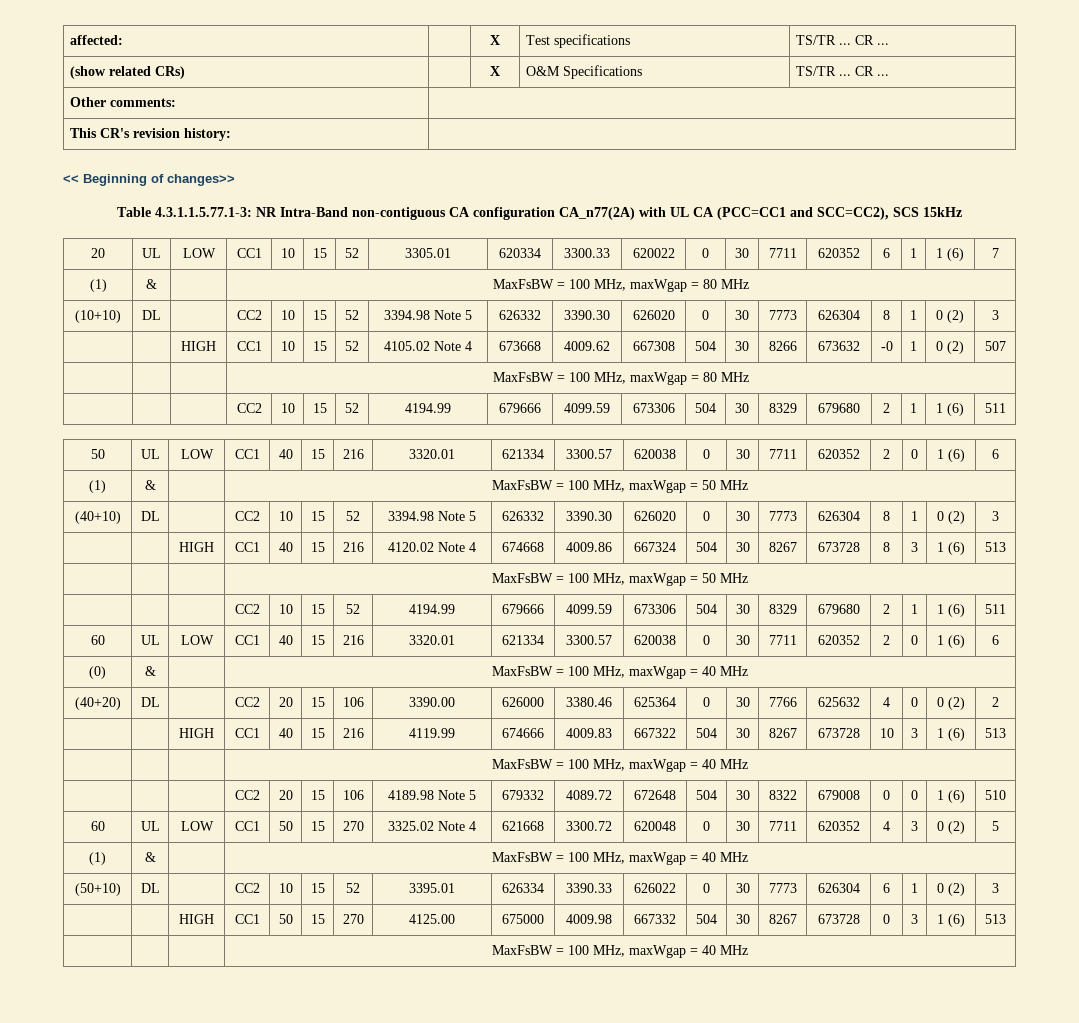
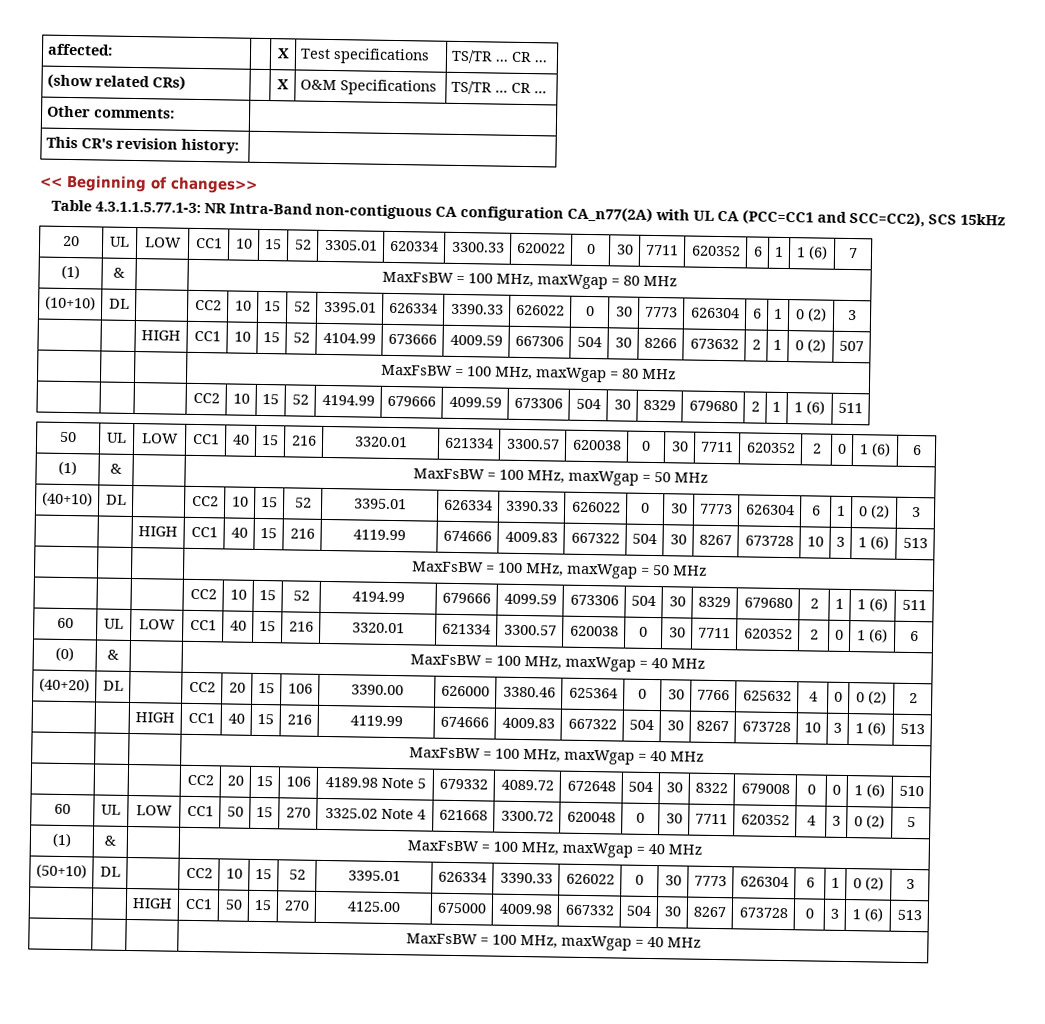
- (10+10) | DL | | CC2 | 10 | 15 | 52 | 3394.98 Note 5 | 626332 | 3390.30 | 626020 | 0 | 30 | 7773 | 626304 | 8 | 1 | 0 (2) | 3
+ (10+10) | DL | | CC2 | 10 | 15 | 52 | 3395.01 | 626334 | 3390.33 | 626022 | 0 | 30 | 7773 | 626304 | 6 | 1 | 0 (2) | 3
- | | HIGH | CC1 | 10 | 15 | 52 | 4105.02 Note 4 | 673668 | 4009.62 | 667308 | 504 | 30 | 8266 | 673632 | -0 | 1 | 0 (2) | 507
+ | | HIGH | CC1 | 10 | 15 | 52 | 4104.99 | 673666 | 4009.59 | 667306 | 504 | 30 | 8266 | 673632 | 2 | 1 | 0 (2) | 507
- (40+10) | DL | | CC2 | 10 | 15 | 52 | 3394.98 Note 5 | 626332 | 3390.30 | 626020 | 0 | 30 | 7773 | 626304 | 8 | 1 | 0 (2) | 3
- | | HIGH | CC1 | 40 | 15 | 216 | 4120.02 Note 4 | 674668 | 4009.86 | 667324 | 504 | 30 | 8267 | 673728 | 8 | 3 | 1 (6) | 513
+ (40+10) | DL | | CC2 | 10 | 15 | 52 | 3395.01 | 626334 | 3390.33 | 626022 | 0 | 30 | 7773 | 626304 | 6 | 1 | 0 (2) | 3
+ | | HIGH | CC1 | 40 | 15 | 216 | 4119.99 | 674666 | 4009.83 | 667322 | 504 | 30 | 8267 | 673728 | 10 | 3 | 1 (6) | 513

